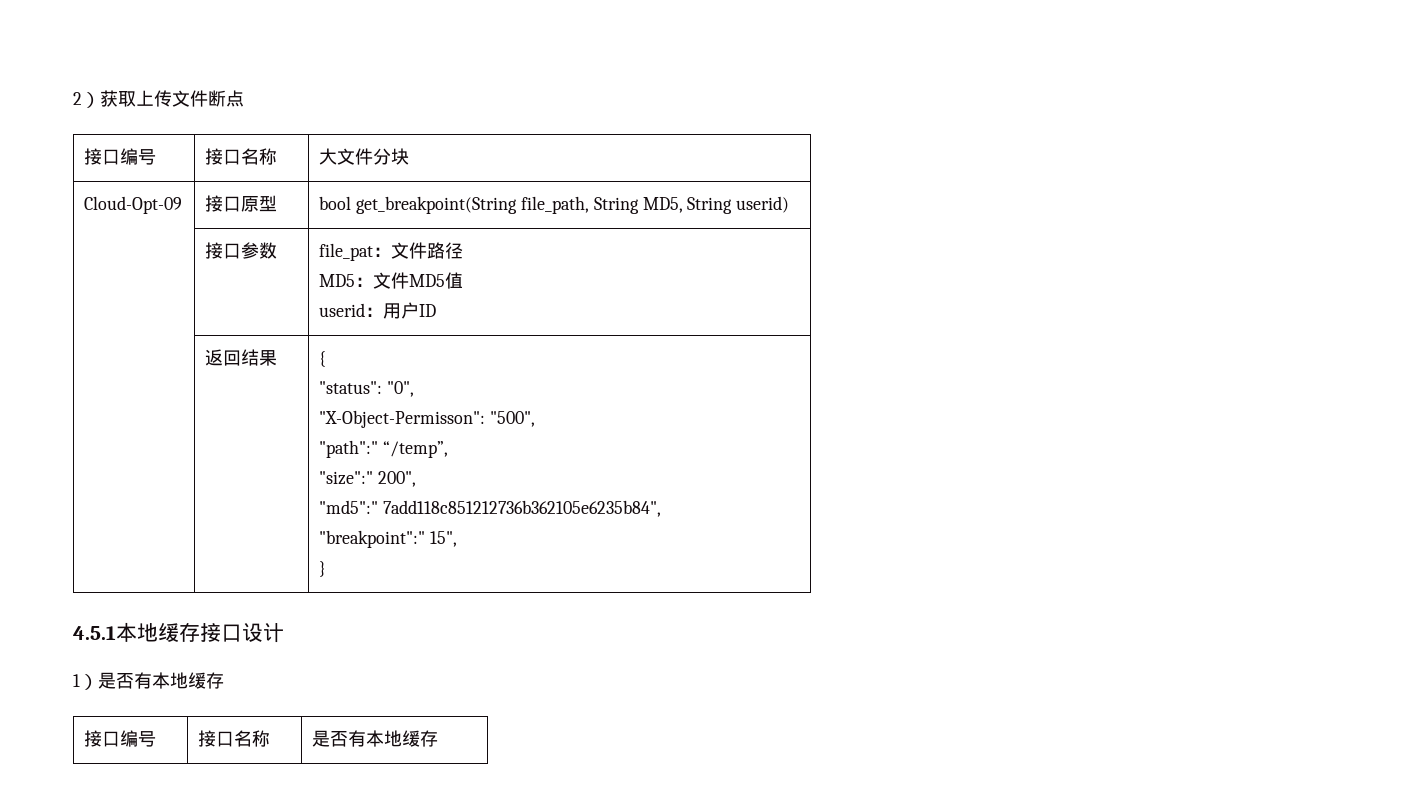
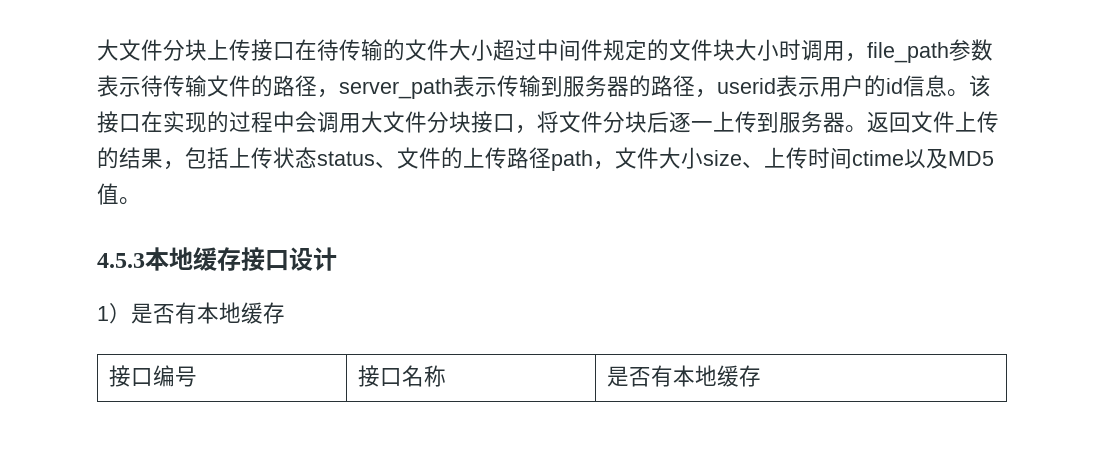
- 2）获取上传文件断点
- 接口编号 | 接口名称 | 大文件分块
- Cloud-Opt-09 | 接口原型 | bool get_breakpoint(String file_path, String MD5, String userid)
- | 接口参数 | file_pat：文件路径
- MD5：文件MD5值
- userid：用户ID
- | 返回结果 | {
- "status": "0",
- "X-Object-Permisson": "500",
- "path":" “/temp”,
- "size":" 200",
- "md5":" 7add118c851212736b362105e6235b84",
- "breakpoint":" 15",
- }
- 4.5.1本地缓存接口设计
+ 大文件分块上传接口在待传输的文件大小超过中间件规定的文件块大小时调用，file_path参数表示待传输文件的路径，server_path表示传输到服务器的路径，userid表示用户的id信息。该接口在实现的过程中会调用大文件分块接口，将文件分块后逐一上传到服务器。返回文件上传的结果，包括上传状态status、文件的上传路径path，文件大小size、上传时间ctime以及MD5值。
+ 4.5.3本地缓存接口设计

